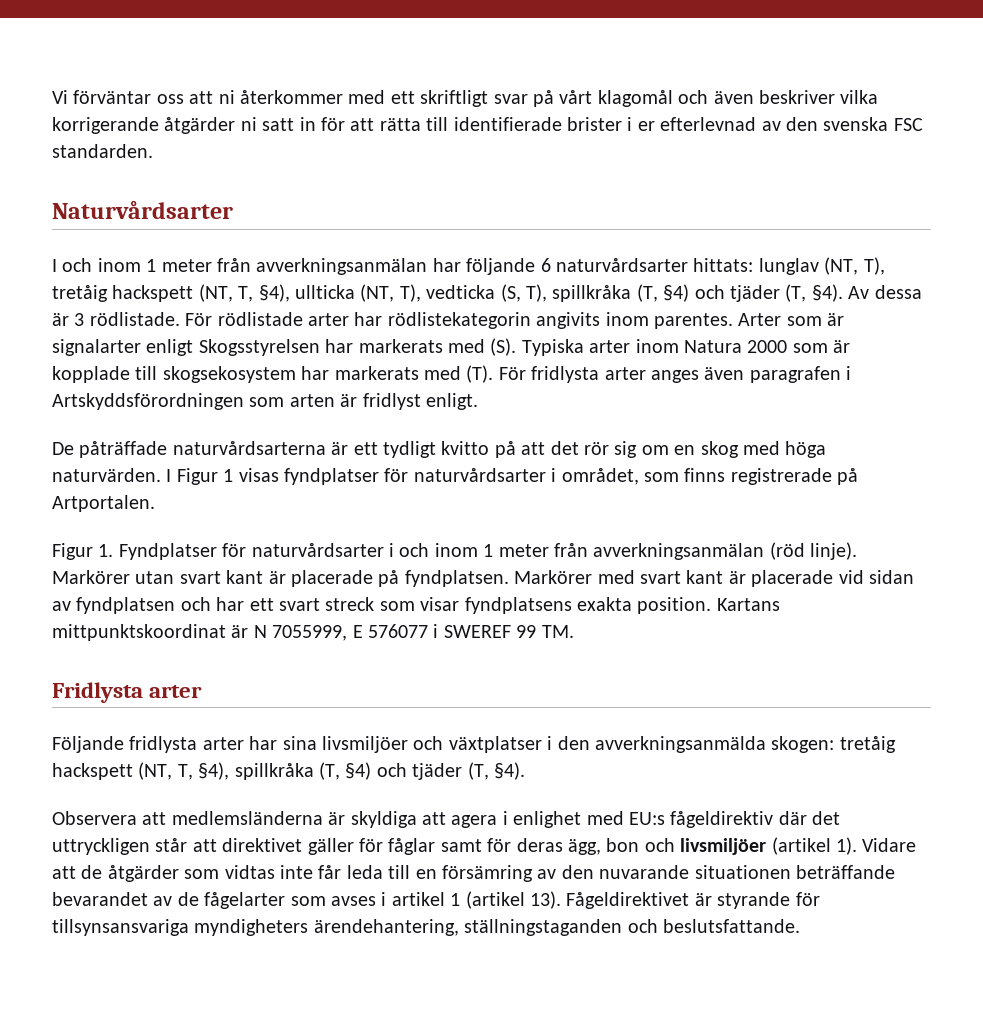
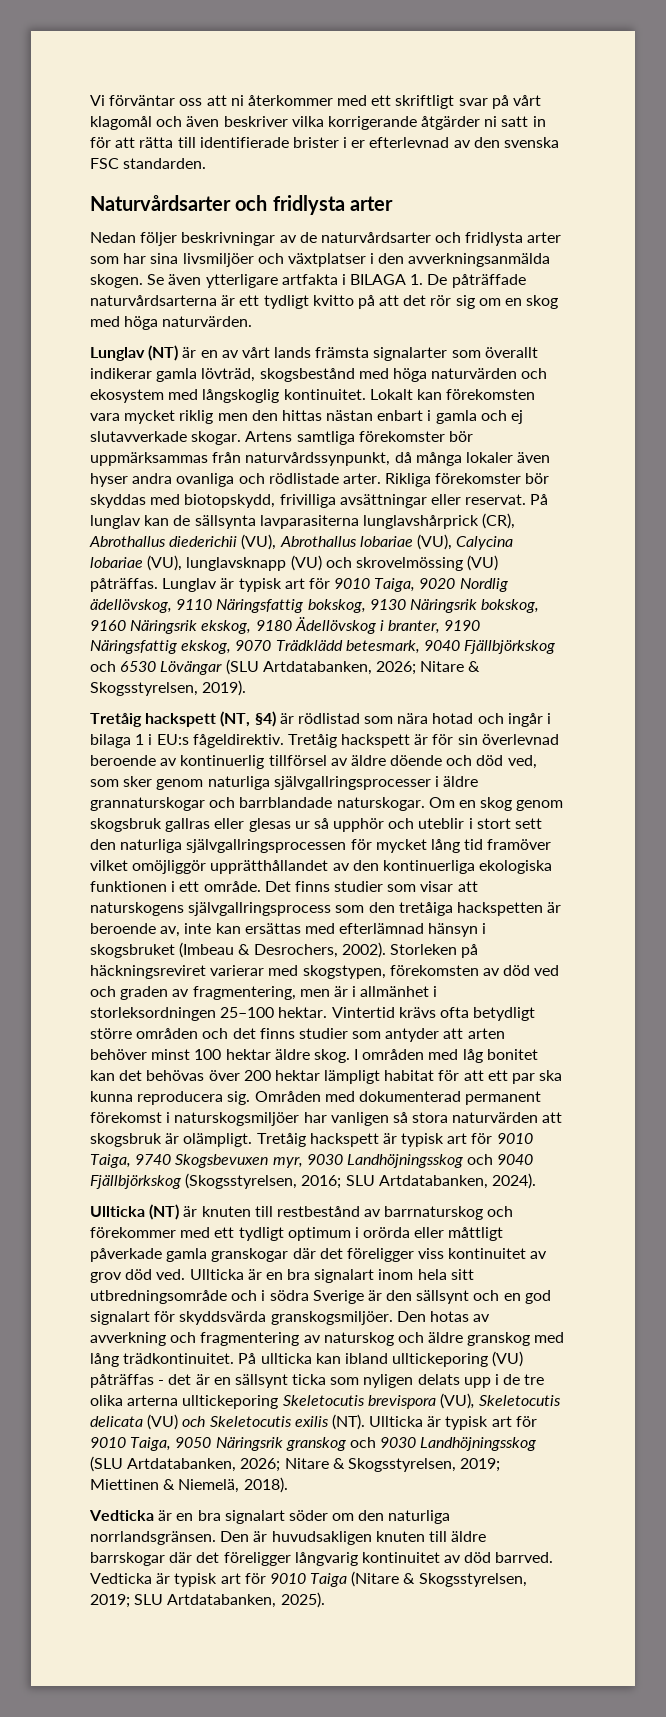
- Naturvårdsarter
- I och inom 1 meter från avverkningsanmälan har följande 6 naturvårdsarter hittats: lunglav (NT, T), tretåig hackspett (NT, T, §4), ullticka (NT, T), vedticka (S, T), spillkråka (T, §4) och tjäder (T, §4). Av dessa är 3 rödlistade. För rödlistade arter har rödlistekategorin angivits inom parentes. Arter som är signalarter enligt Skogsstyrelsen har markerats med (S). Typiska arter inom Natura 2000 som är kopplade till skogsekosystem har markerats med (T). För fridlysta arter anges även paragrafen i Artskyddsförordningen som arten är fridlyst enligt.
- De påträffade naturvårdsarterna är ett tydligt kvitto på att det rör sig om en skog med höga naturvärden. I Figur 1 visas fyndplatser för naturvårdsarter i området, som finns registrerade på Artportalen.
- Figur 1. Fyndplatser för naturvårdsarter i och inom 1 meter från avverkningsanmälan (röd linje). Markörer utan svart kant är placerade på fyndplatsen. Markörer med svart kant är placerade vid sidan av fyndplatsen och har ett svart streck som visar fyndplatsens exakta position. Kartans mittpunktskoordinat är N 7055999, E 576077 i SWEREF 99 TM.
- Fridlysta arter
- Följande fridlysta arter har sina livsmiljöer och växtplatser i den avverkningsanmälda skogen: tretåig hackspett (NT, T, §4), spillkråka (T, §4) och tjäder (T, §4).
- Observera att medlemsländerna är skyldiga att agera i enlighet med EU:s fågeldirektiv där det uttryckligen står att direktivet gäller för fåglar samt för deras ägg, bon och livsmiljöer (artikel 1). Vidare att de åtgärder som vidtas inte får leda till en försämring av den nuvarande situationen beträffande bevarandet av de fågelarter som avses i artikel 1 (artikel 13). Fågeldirektivet är styrande för tillsynsansvariga myndigheters ärendehantering, ställningstaganden och beslutsfattande.
+ Naturvårdsarter och fridlysta arter
+ Nedan följer beskrivningar av de naturvårdsarter och fridlysta arter som har sina livsmiljöer och växtplatser i den avverkningsanmälda skogen. Se även ytterligare artfakta i BILAGA 1. De påträffade naturvårdsarterna är ett tydligt kvitto på att det rör sig om en skog med höga naturvärden.
+ Lunglav (NT) är en av vårt lands främsta signalarter som överallt indikerar gamla lövträd, skogsbestånd med höga naturvärden och ekosystem med långskoglig kontinuitet. Lokalt kan förekomsten vara mycket riklig men den hittas nästan enbart i gamla och ej slutavverkade skogar. Artens samtliga förekomster bör uppmärksammas från naturvårdssynpunkt, då många lokaler även hyser andra ovanliga och rödlistade arter. Rikliga förekomster bör skyddas med biotopskydd, frivilliga avsättningar eller reservat. På lunglav kan de sällsynta lavparasiterna lunglavshårprick (CR), Abrothallus diederichii (VU), Abrothallus lobariae (VU), Calycina lobariae (VU), lunglavsknapp (VU) och skrovelmössing (VU) påträffas. Lunglav är typisk art för 9010 Taiga, 9020 Nordlig ädellövskog, 9110 Näringsfattig bokskog, 9130 Näringsrik bokskog, 9160 Näringsrik ekskog, 9180 Ädellövskog i branter, 9190 Näringsfattig ekskog, 9070 Trädklädd betesmark, 9040 Fjällbjörkskog och 6530 Lövängar (SLU Artdatabanken, 2026; Nitare & Skogsstyrelsen, 2019).
+ Tretåig hackspett (NT, §4) är rödlistad som nära hotad och ingår i bilaga 1 i EU:s fågeldirektiv. Tretåig hackspett är för sin överlevnad beroende av kontinuerlig tillförsel av äldre döende och död ved, som sker genom naturliga självgallringsprocesser i äldre grannaturskogar och barrblandade naturskogar. Om en skog genom skogsbruk gallras eller glesas ur så upphör och uteblir i stort sett den naturliga självgallringsprocessen för mycket lång tid framöver vilket omöjliggör upprätthållandet av den kontinuerliga ekologiska funktionen i ett område. Det finns studier som visar att naturskogens självgallringsprocess som den tretåiga hackspetten är beroende av, inte kan ersättas med efterlämnad hänsyn i skogsbruket (Imbeau & Desrochers, 2002). Storleken på häckningsreviret varierar med skogstypen, förekomsten av död ved och graden av fragmentering, men är i allmänhet i storleksordningen 25–100 hektar. Vintertid krävs ofta betydligt större områden och det finns studier som antyder att arten behöver minst 100 hektar äldre skog. I områden med låg bonitet kan det behövas över 200 hektar lämpligt habitat för att ett par ska kunna reproducera sig. Områden med dokumenterad permanent förekomst i naturskogsmiljöer har vanligen så stora naturvärden att skogsbruk är olämpligt. Tretåig hackspett är typisk art för 9010 Taiga, 9740 Skogsbevuxen myr, 9030 Landhöjningsskog och 9040 Fjällbjörkskog (Skogsstyrelsen, 2016; SLU Artdatabanken, 2024).
+ Ullticka (NT) är knuten till restbestånd av barrnaturskog och förekommer med ett tydligt optimum i orörda eller måttligt påverkade gamla granskogar där det föreligger viss kontinuitet av grov död ved. Ullticka är en bra signalart inom hela sitt utbredningsområde och i södra Sverige är den sällsynt och en god signalart för skyddsvärda granskogsmiljöer. Den hotas av avverkning och fragmentering av naturskog och äldre granskog med lång trädkontinuitet. På ullticka kan ibland ulltickeporing (VU) påträffas - det är en sällsynt ticka som nyligen delats upp i de tre olika arterna ulltickeporing Skeletocutis brevispora (VU), Skeletocutis delicata (VU) och Skeletocutis exilis (NT). Ullticka är typisk art för 9010 Taiga, 9050 Näringsrik granskog och 9030 Landhöjningsskog (SLU Artdatabanken, 2026; Nitare & Skogsstyrelsen, 2019; Miettinen & Niemelä, 2018).
+ Vedticka är en bra signalart söder om den naturliga norrlandsgränsen. Den är huvudsakligen knuten till äldre barrskogar där det föreligger långvarig kontinuitet av död barrved. Vedticka är typisk art för 9010 Taiga (Nitare & Skogsstyrelsen, 2019; SLU Artdatabanken, 2025).

